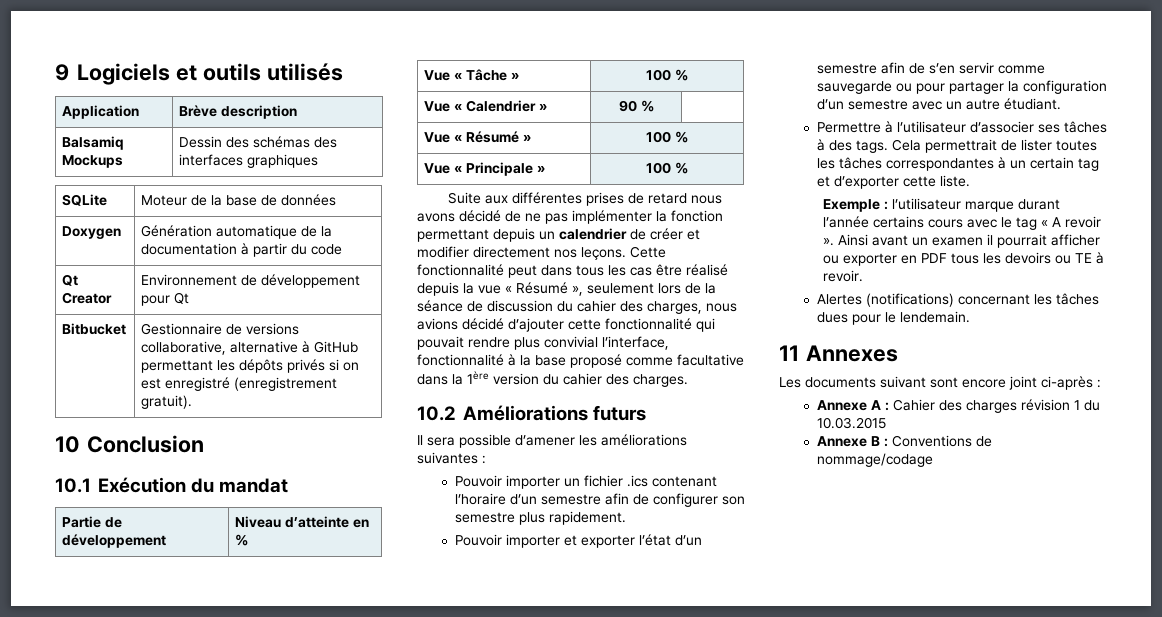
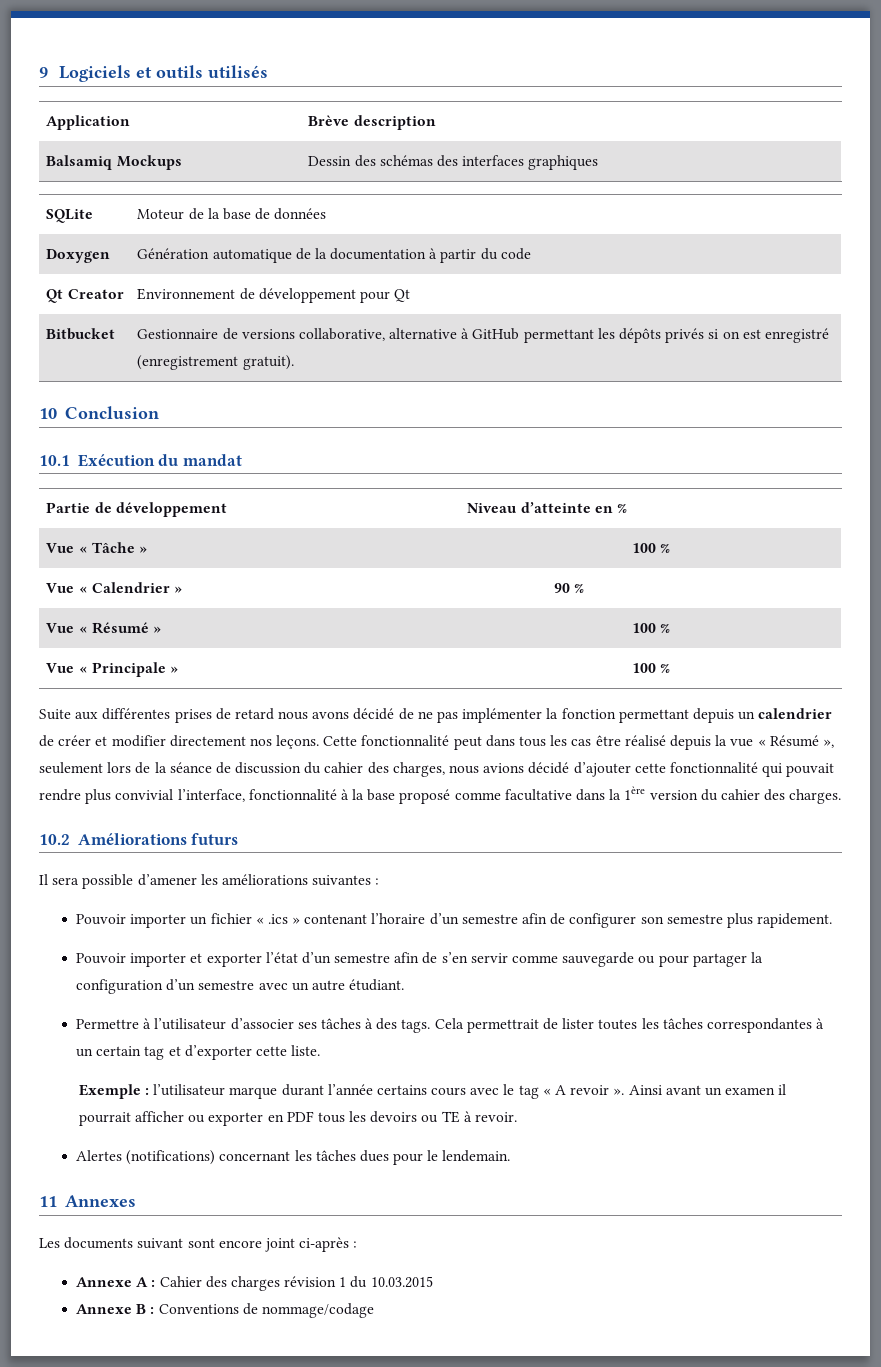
- Pouvoir importer un fichier .ics contenant l’horaire d’un semestre afin de configurer son semestre plus rapidement.
+ Pouvoir importer un fichier « .ics » contenant l’horaire d’un semestre afin de configurer son semestre plus rapidement.

